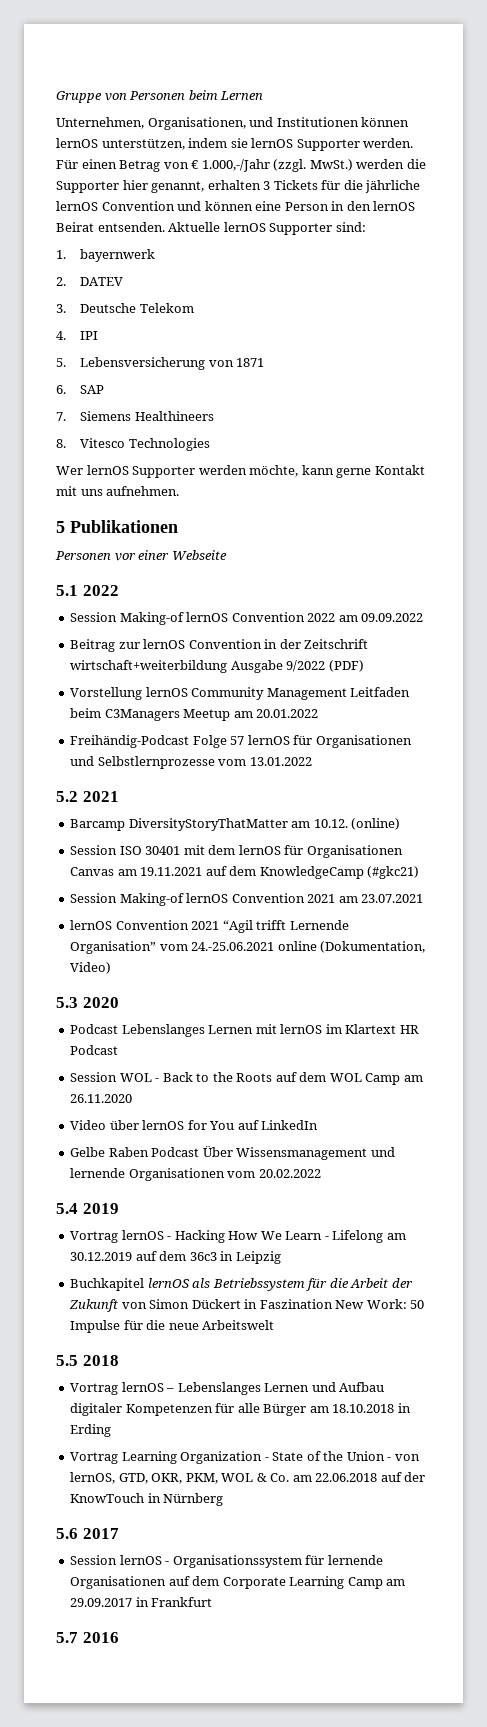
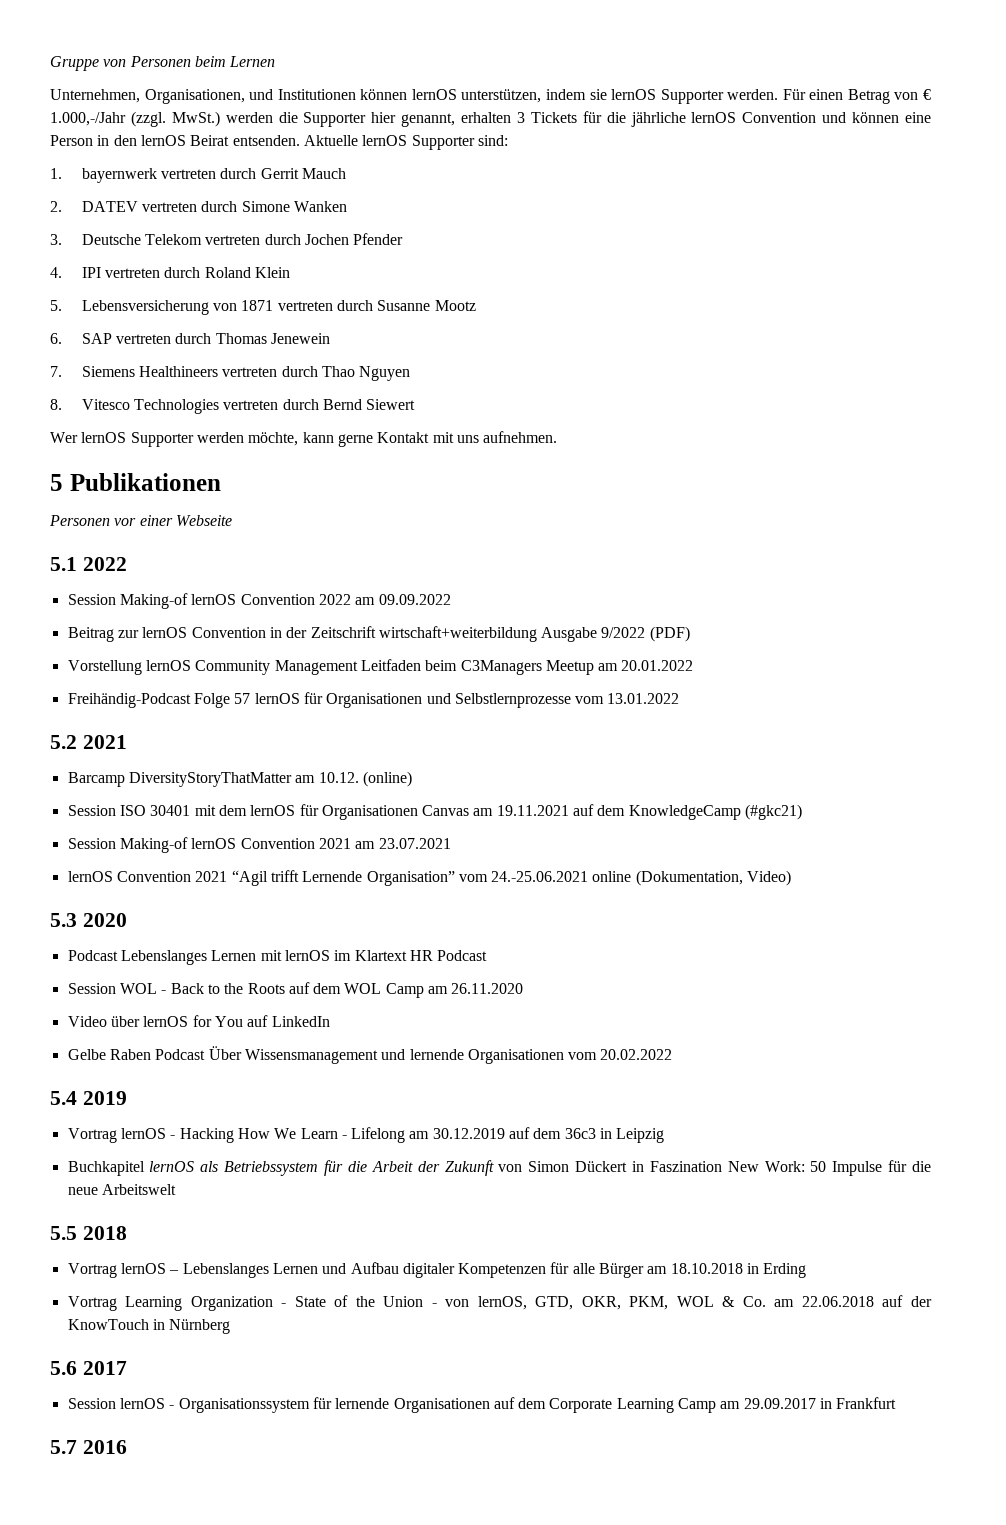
- 1. bayernwerk
- 2. DATEV
- 3. Deutsche Telekom
- 4. IPI
- 5. Lebensversicherung von 1871
- 6. SAP
+ 1. bayernwerk vertreten durch Gerrit Mauch
+ 2. DATEV vertreten durch Simone Wanken
+ 3. Deutsche Telekom vertreten durch Jochen Pfender
+ 4. IPI vertreten durch Roland Klein
+ 5. Lebensversicherung von 1871 vertreten durch Susanne Mootz
+ 6. SAP vertreten durch Thomas Jenewein
- 7. Siemens Healthineers
+ 7. Siemens Healthineers vertreten durch Thao Nguyen
- 8. Vitesco Technologies
+ 8. Vitesco Technologies vertreten durch Bernd Siewert

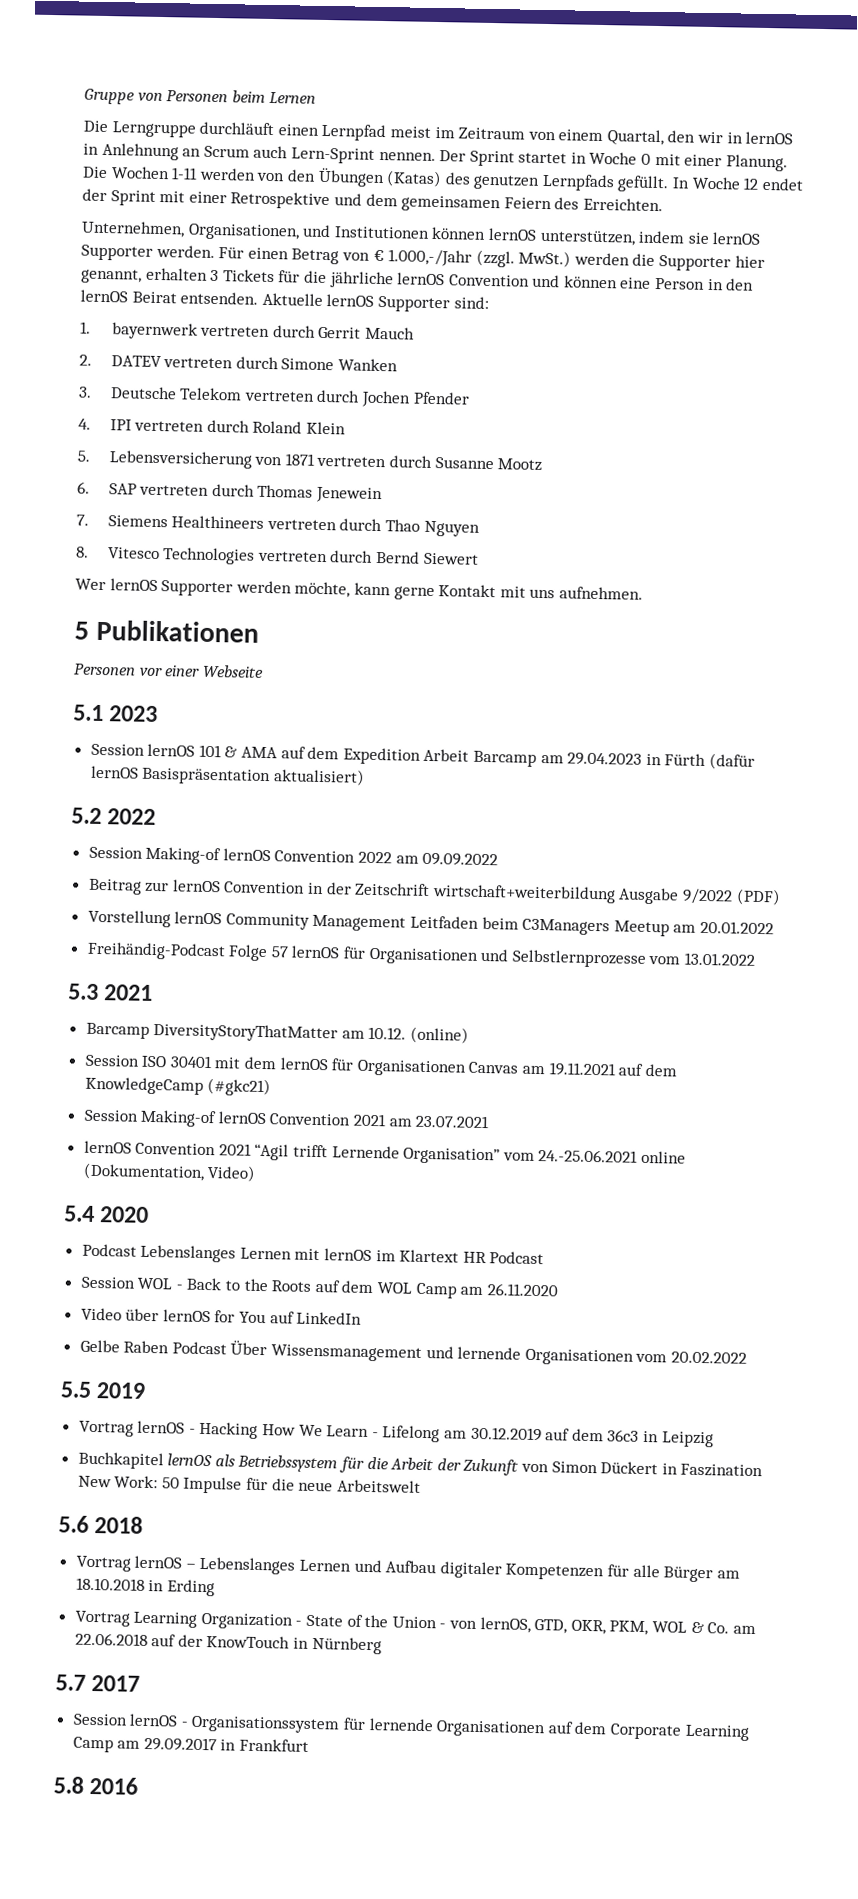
+ Die Lerngruppe durchläuft einen Lernpfad meist im Zeitraum von einem Quartal, den wir in lernOS in Anlehnung an Scrum auch Lern-Sprint nennen. Der Sprint startet in Woche 0 mit einer Planung. Die Wochen 1-11 werden von den Übungen (Katas) des genutzen Lernpfads gefüllt. In Woche 12 endet der Sprint mit einer Retrospektive und dem gemeinsamen Feiern des Erreichten.
- 5.1 2022
+ 5.1 2023
+ Session lernOS 101 & AMA auf dem Expedition Arbeit Barcamp am 29.04.2023 in Fürth (dafür lernOS Basispräsentation aktualisiert)
+ 5.2 2022
- 5.2 2021
+ 5.3 2021
- 5.3 2020
+ 5.4 2020
- 5.4 2019
+ 5.5 2019
- 5.5 2018
+ 5.6 2018
- 5.6 2017
+ 5.7 2017
- 5.7 2016
+ 5.8 2016

